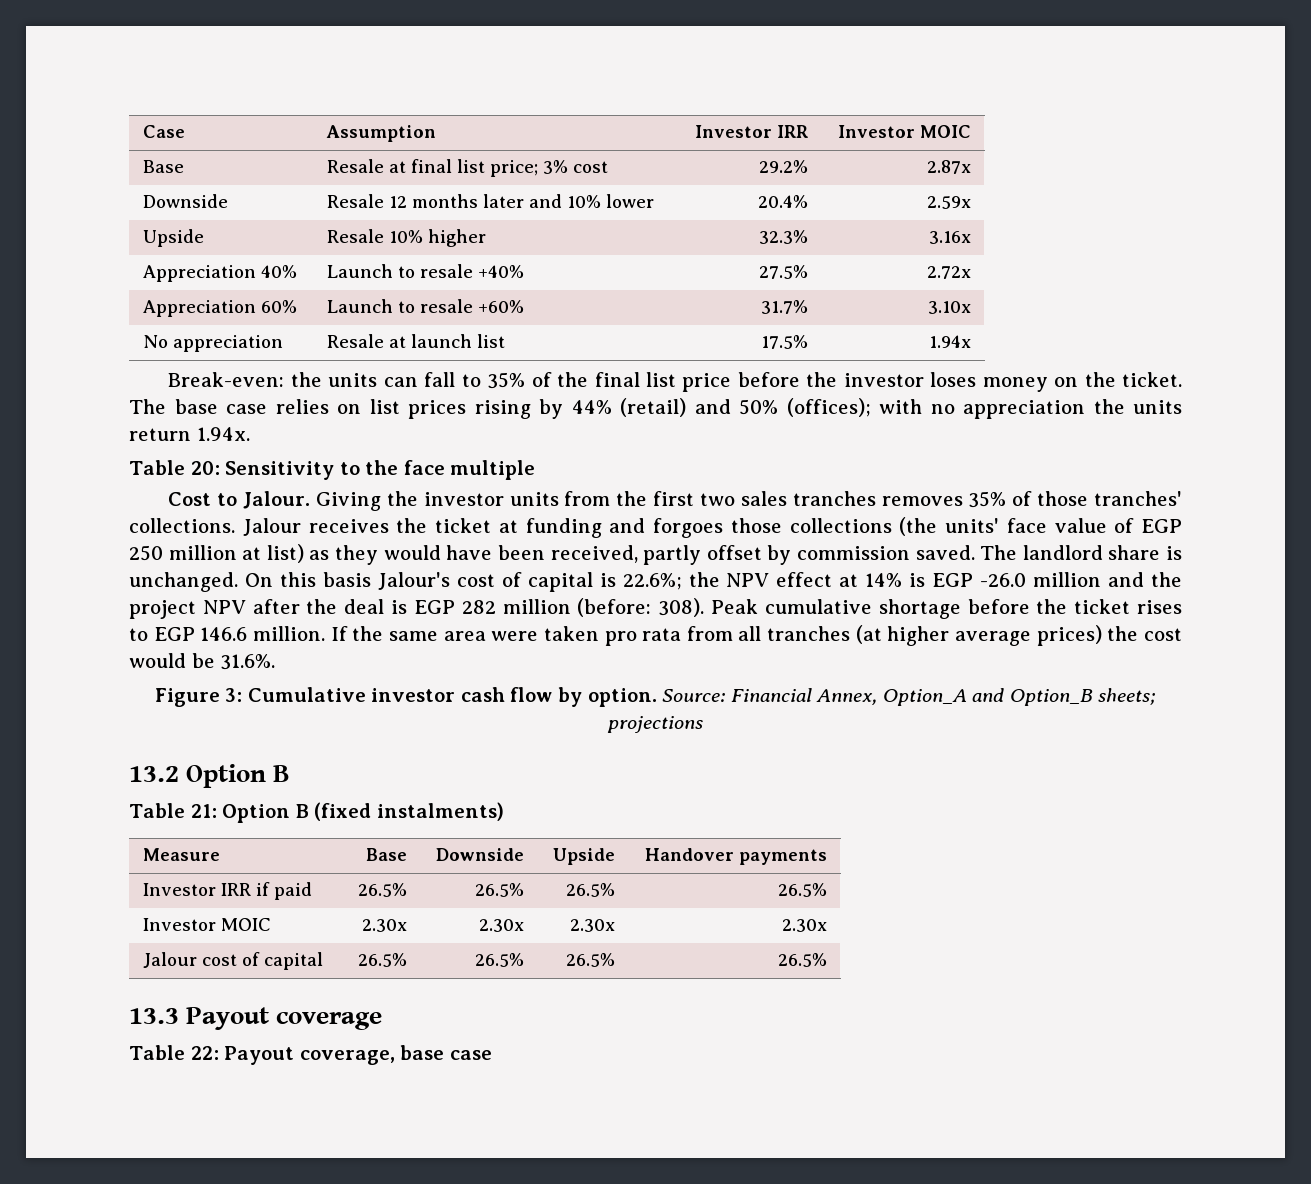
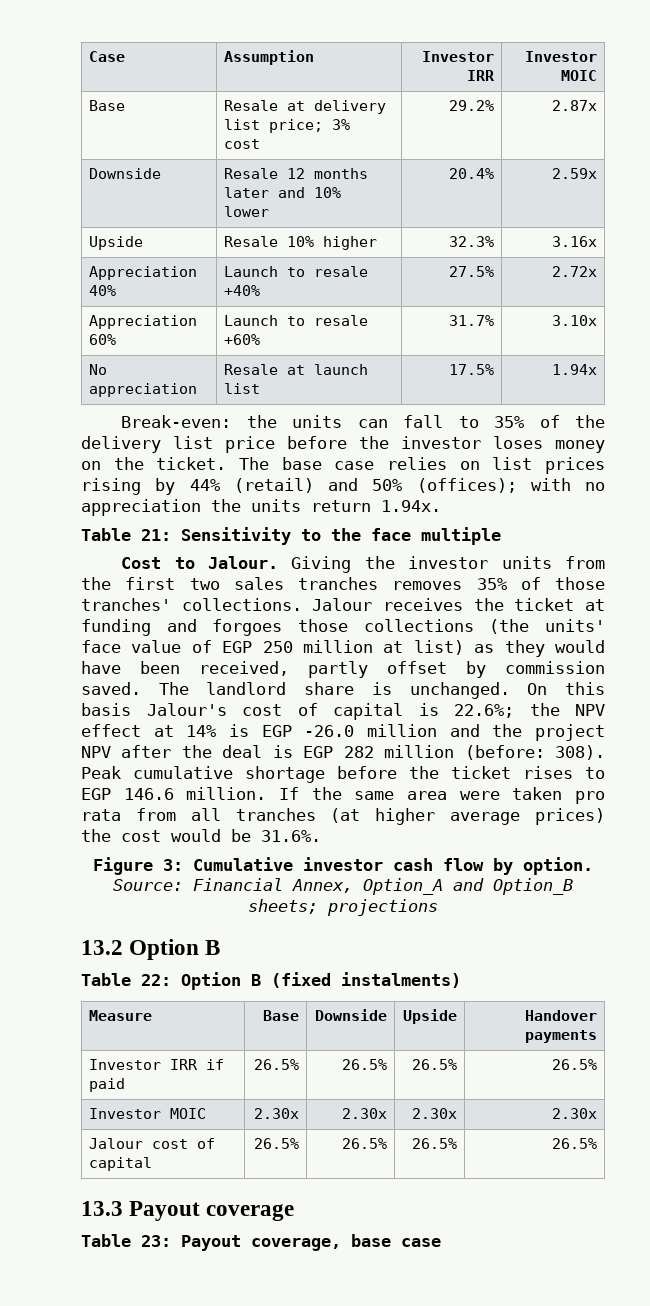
- Base | Resale at final list price; 3% cost | 29.2% | 2.87x
+ Base | Resale at delivery list price; 3% cost | 29.2% | 2.87x
- Break-even: the units can fall to 35% of the final list price before the investor loses money on the ticket.
+ Break-even: the units can fall to 35% of the delivery list price before the investor loses money on the ticket.
- Table 20: Sensitivity to the face multiple
+ Table 21: Sensitivity to the face multiple
- Table 21: Option B (fixed instalments)
+ Table 22: Option B (fixed instalments)
- Table 22: Payout coverage, base case
+ Table 23: Payout coverage, base case

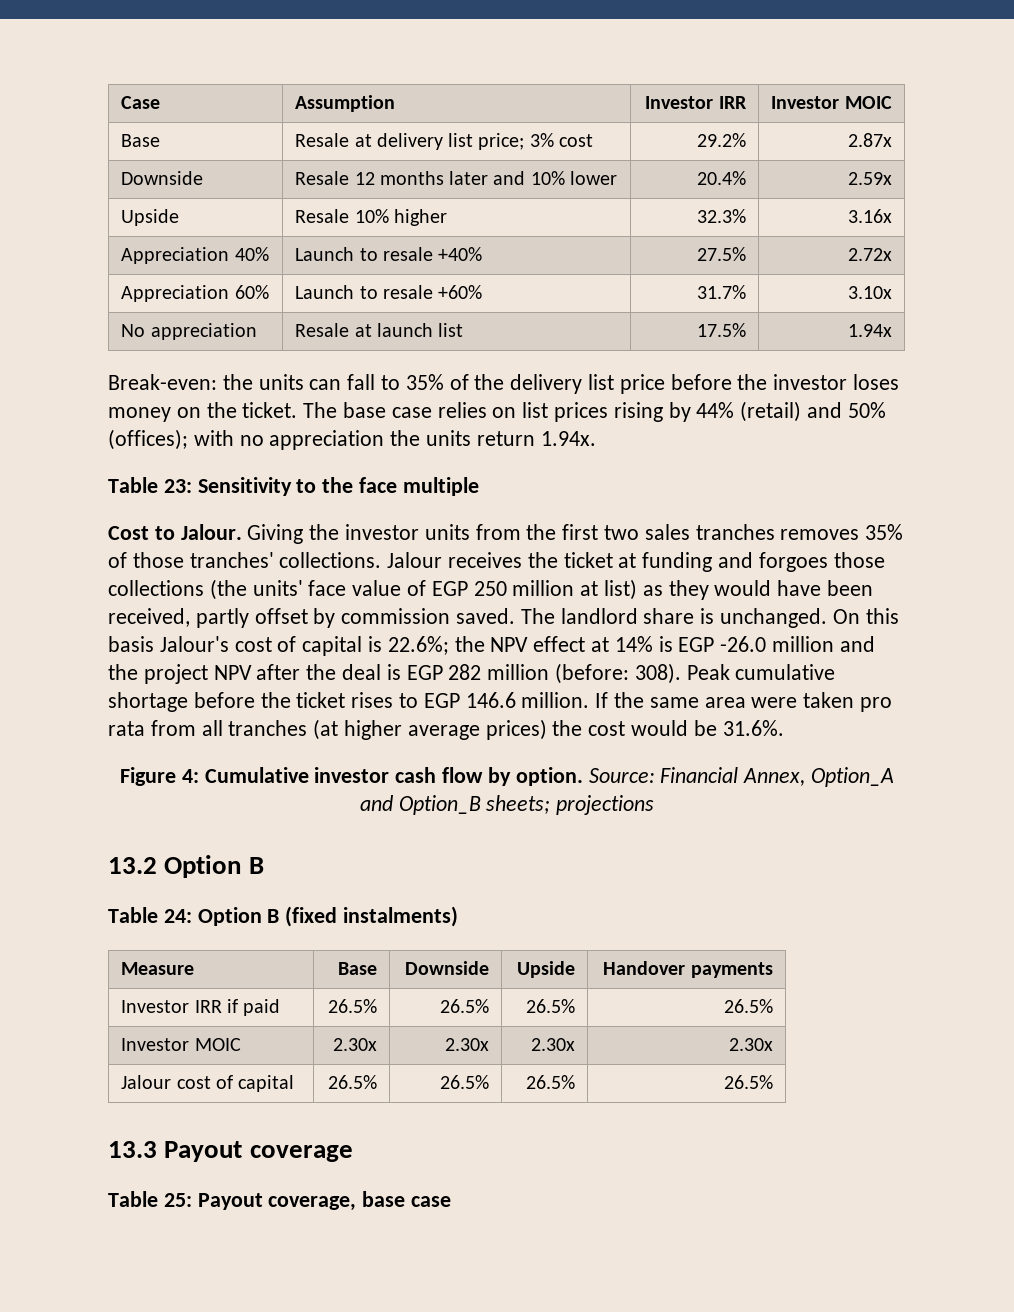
- Table 21: Sensitivity to the face multiple
+ Table 23: Sensitivity to the face multiple
- Figure 3: Cumulative investor cash flow by option.
+ Figure 4: Cumulative investor cash flow by option.
- Table 22: Option B (fixed instalments)
+ Table 24: Option B (fixed instalments)
- Table 23: Payout coverage, base case
+ Table 25: Payout coverage, base case

